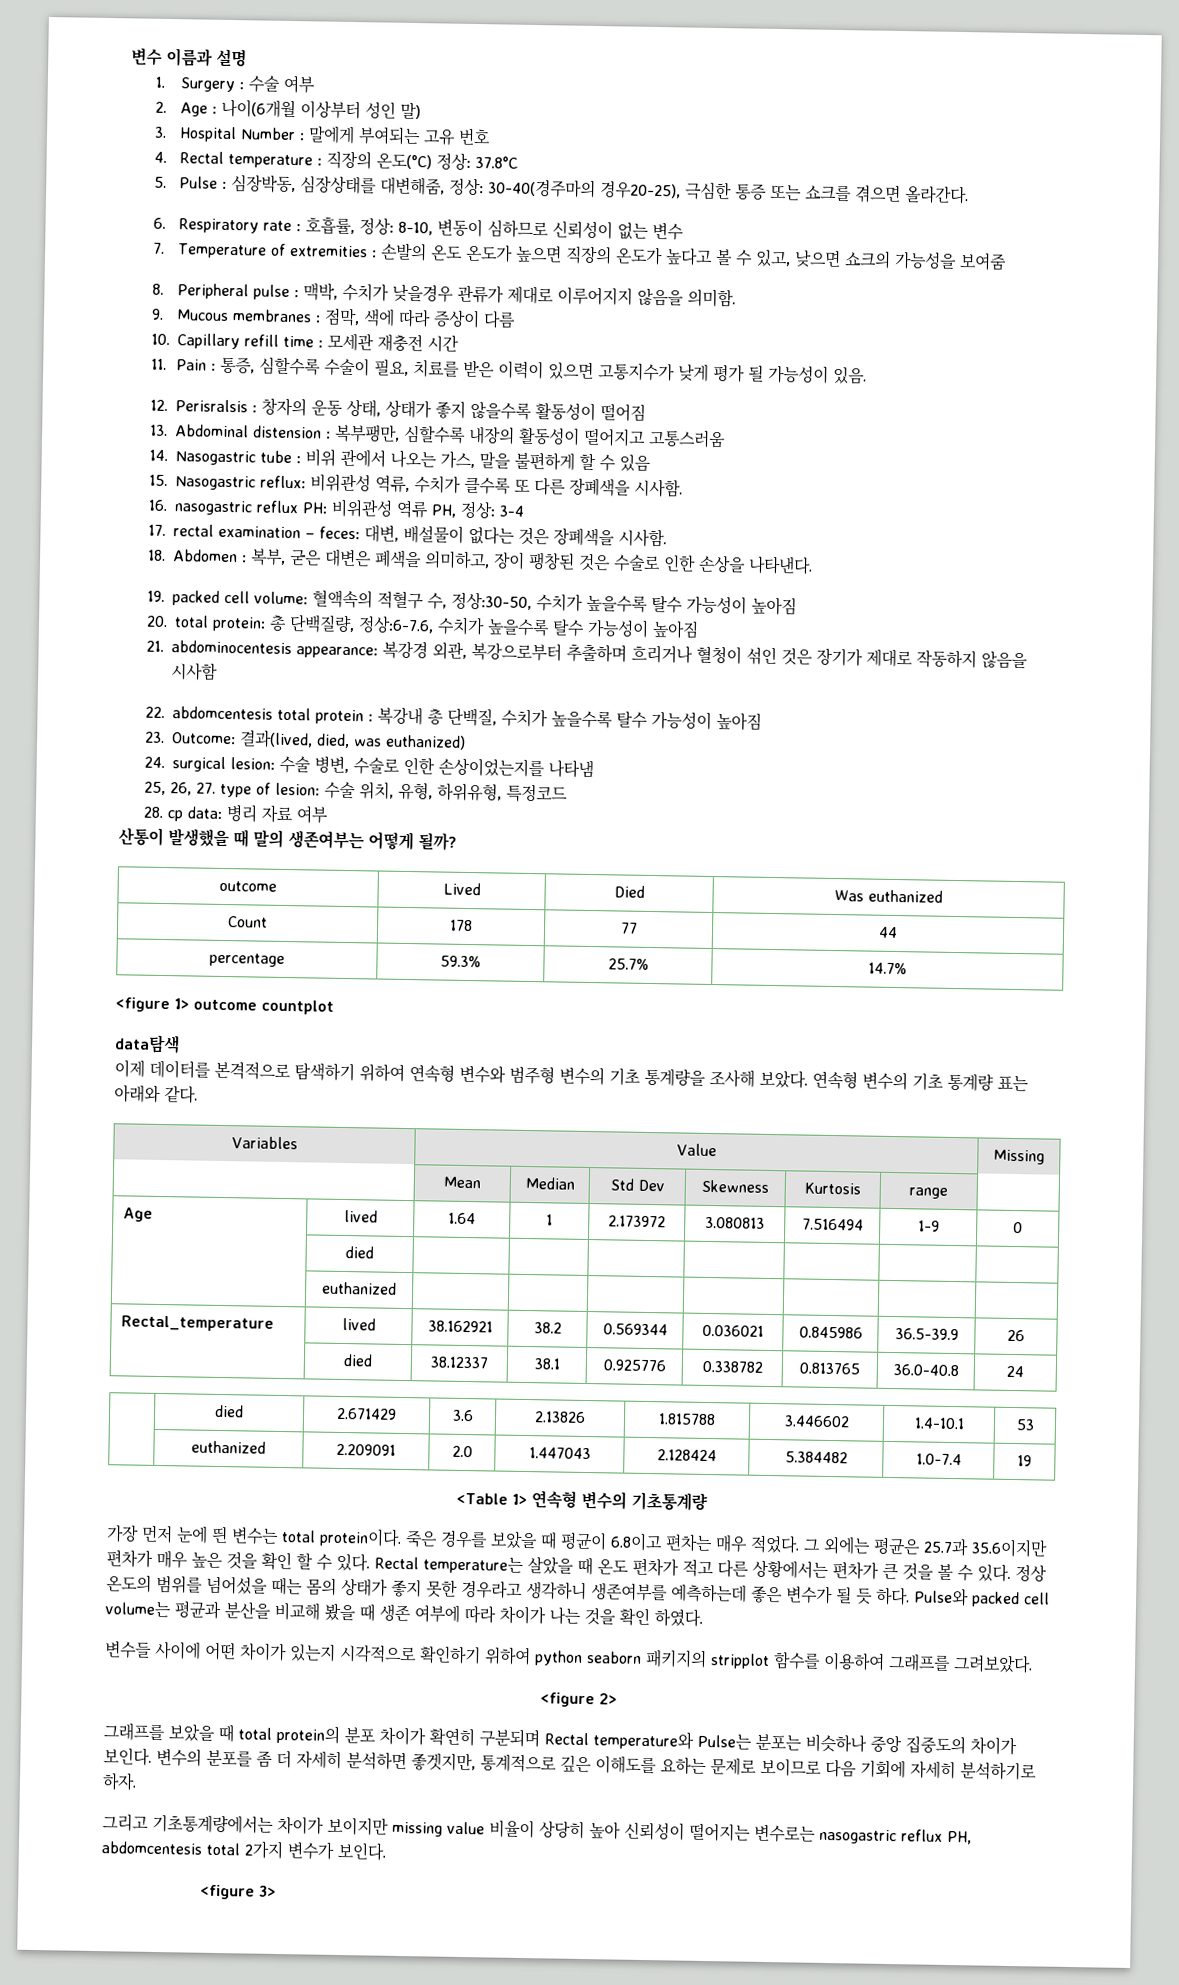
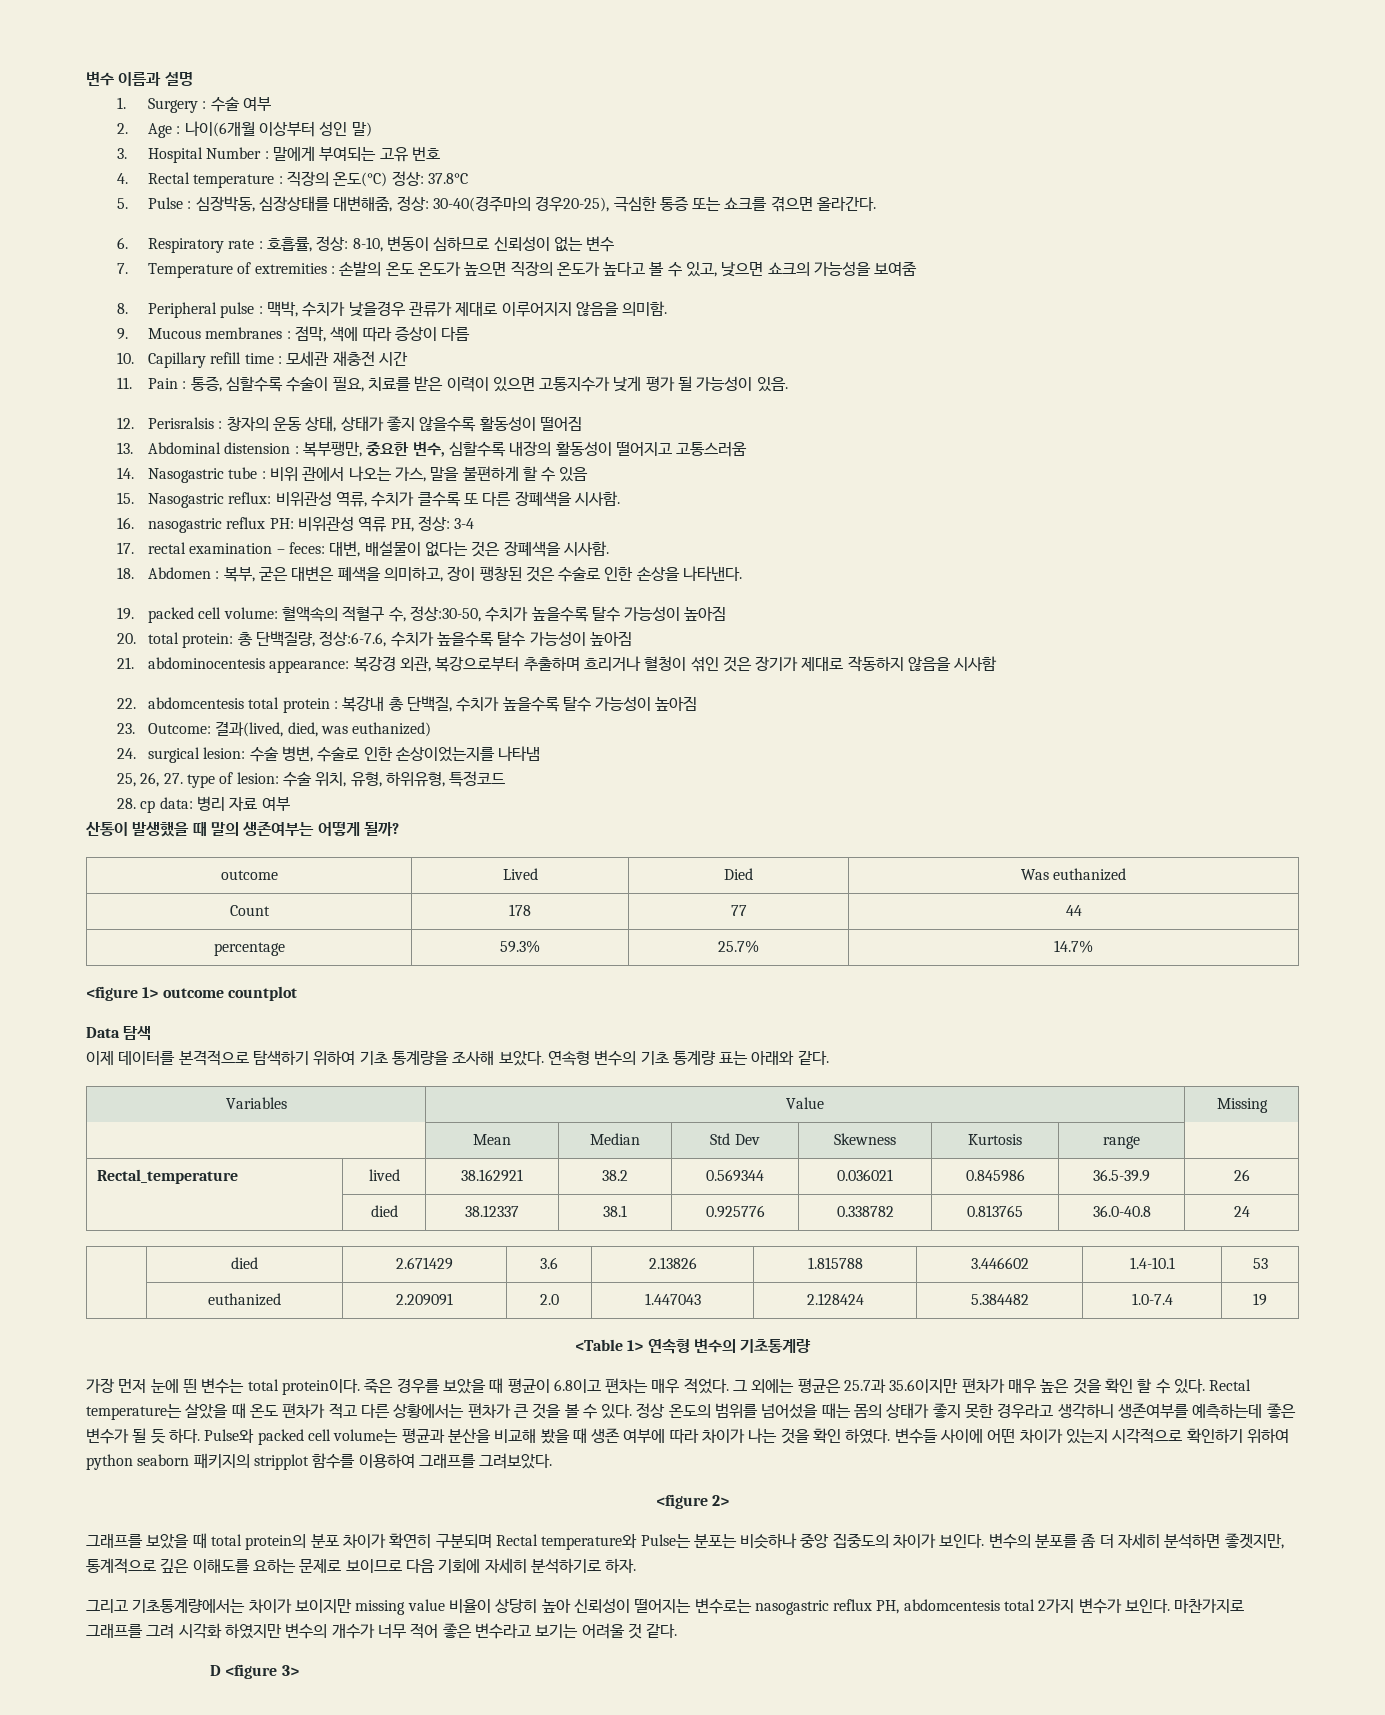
- 13. Abdominal distension : 복부팽만, 심할수록 내장의 활동성이 떨어지고 고통스러움
+ 13. Abdominal distension : 복부팽만, 중요한 변수, 심할수록 내장의 활동성이 떨어지고 고통스러움
- data탐색
+ Data 탐색
- 이제 데이터를 본격적으로 탐색하기 위하여 연속형 변수와 범주형 변수의 기초 통계량을 조사해 보았다.
+ 이제 데이터를 본격적으로 탐색하기 위하여 기초 통계량을 조사해 보았다.
- Age | lived | 1.64 | 1 | 2.173972 | 3.080813 | 7.516494 | 1-9 | 0
- | died | | | | | | |
- | euthanized | | | | | | |
- Pulse와 packed cell volume는 평균과 분산을 비교해 봤을 때 생존 여부에 따라 차이가 나는 것을 확인 하였다.
- 변수들 사이에 어떤 차이가 있는지 시각적으로 확인하기 위하여 python seaborn 패키지의 stripplot 함수를 이용하여 그래프를 그려보았다.
+ Pulse와 packed cell volume는 평균과 분산을 비교해 봤을 때 생존 여부에 따라 차이가 나는 것을 확인 하였다. 변수들 사이에 어떤 차이가 있는지 시각적으로 확인하기 위하여 python seaborn 패키지의 stripplot 함수를 이용하여 그래프를 그려보았다.
- 그리고 기초통계량에서는 차이가 보이지만 missing value 비율이 상당히 높아 신뢰성이 떨어지는 변수로는 nasogastric reflux PH, abdomcentesis total 2가지 변수가 보인다.
- <figure 3>
+ 그리고 기초통계량에서는 차이가 보이지만 missing value 비율이 상당히 높아 신뢰성이 떨어지는 변수로는 nasogastric reflux PH, abdomcentesis total 2가지 변수가 보인다. 마찬가지로 그래프를 그려 시각화 하였지만 변수의 개수가 너무 적어 좋은 변수라고 보기는 어려울 것 같다.
+ D <figure 3>

